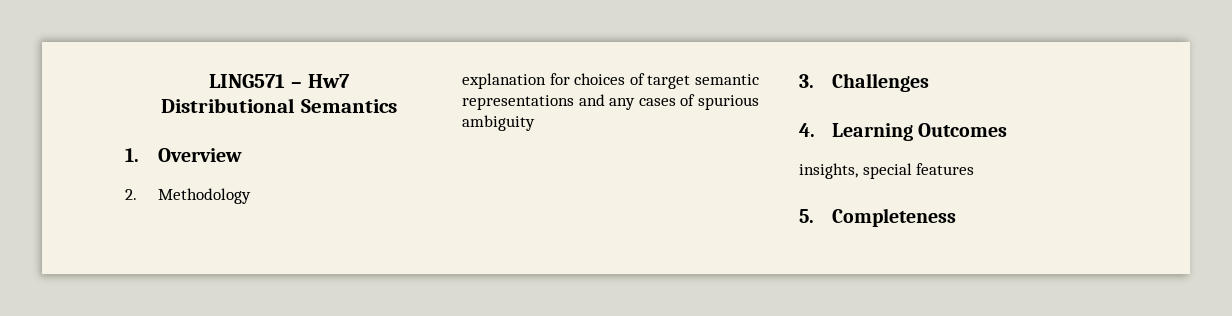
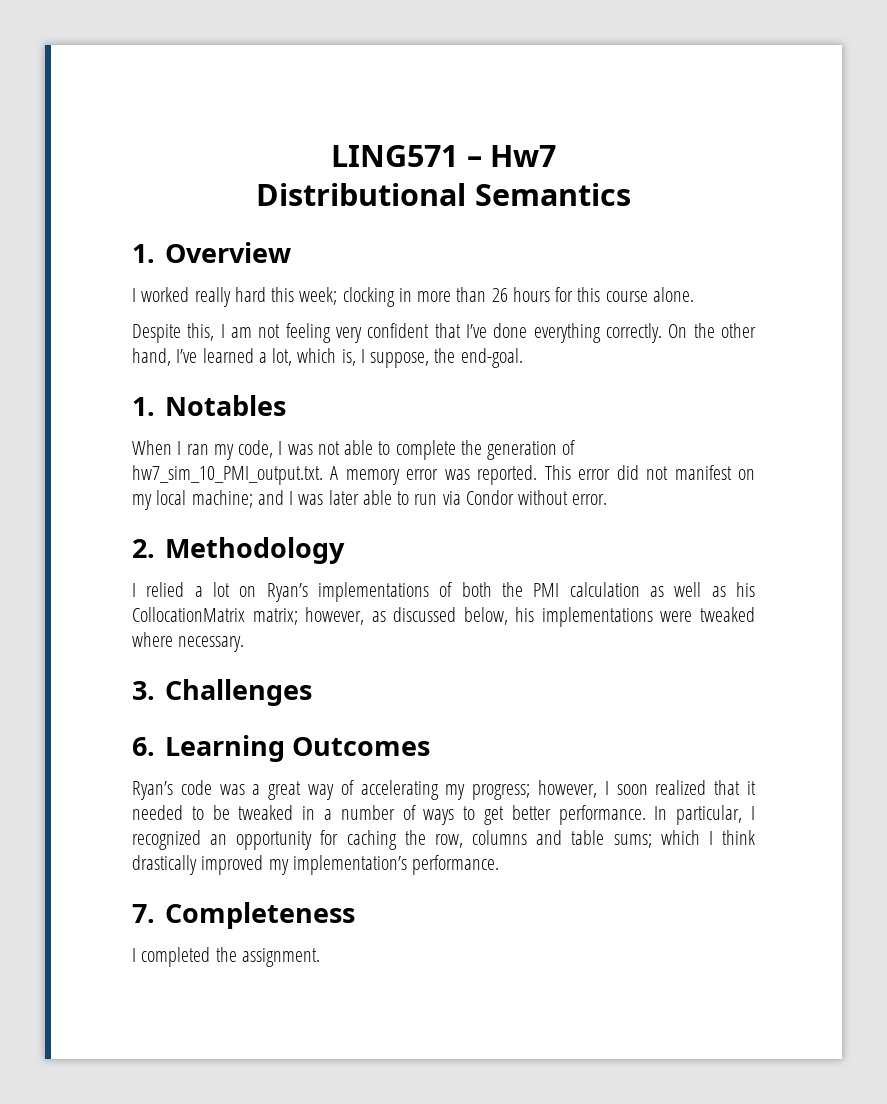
+ I worked really hard this week; clocking in more than 26 hours for this course alone.
+ Despite this, I am not feeling very confident that I’ve done everything correctly. On the other hand, I’ve learned a lot, which is, I suppose, the end-goal.
+ 1. Notables
+ When I ran my code, I was not able to complete the generation of hw7_sim_10_PMI_output.txt. A memory error was reported. This error did not manifest on my local machine; and I was later able to run via Condor without error.
  2. Methodology
- explanation for choices of target semantic representations and any cases of spurious ambiguity
+ I relied a lot on Ryan’s implementations of both the PMI calculation as well as his CollocationMatrix matrix; however, as discussed below, his implementations were tweaked where necessary.
- 4. Learning Outcomes
+ 6. Learning Outcomes
- insights, special features
- 5. Completeness
+ Ryan’s code was a great way of accelerating my progress; however, I soon realized that it needed to be tweaked in a number of ways to get better performance. In particular, I recognized an opportunity for caching the row, columns and table sums; which I think drastically improved my implementation’s performance.
+ 7. Completeness
+ I completed the assignment.

